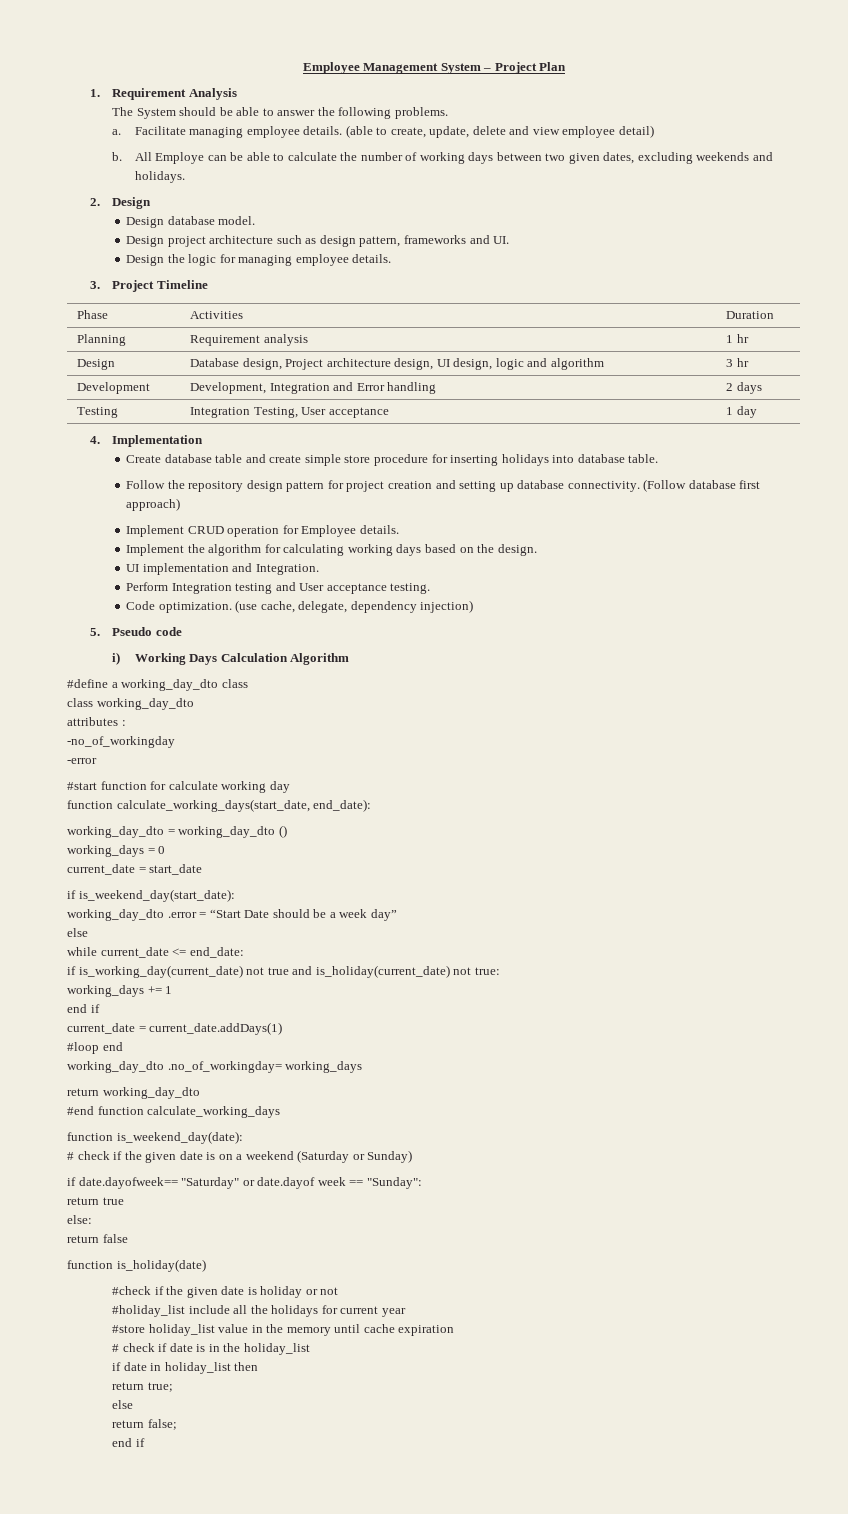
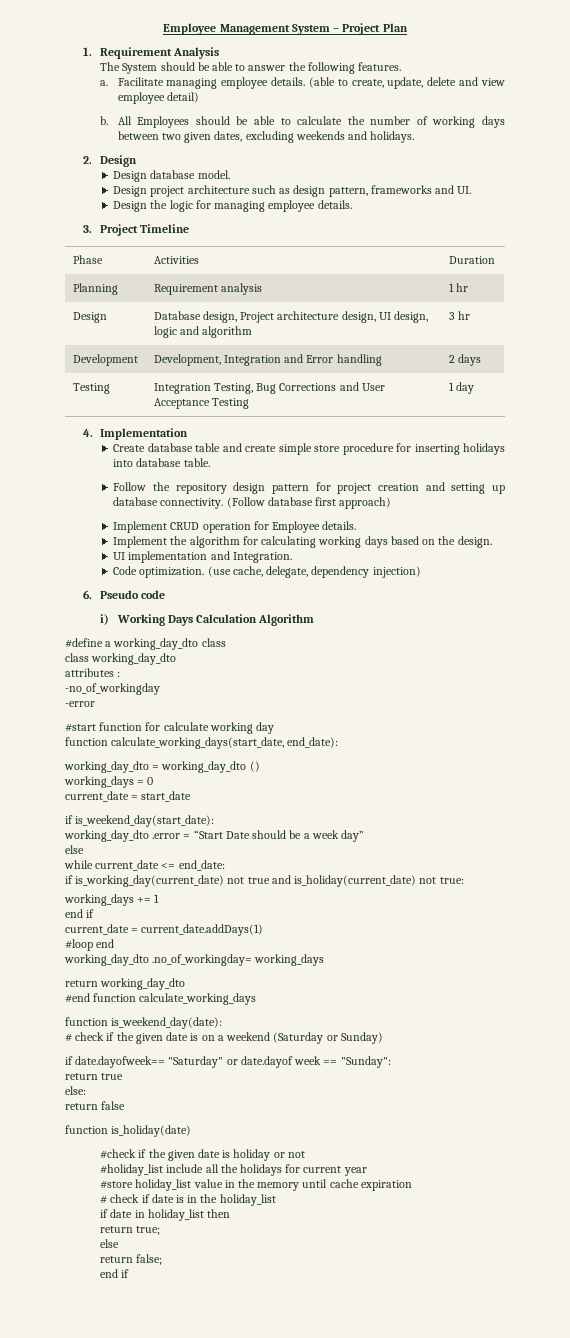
- The System should be able to answer the following problems.
+ The System should be able to answer the following features.
- All Employe can be able to calculate the number of working days between two given dates, excluding weekends and holidays.
+ All Employees should be able to calculate the number of working days between two given dates, excluding weekends and holidays.
- Testing | Integration Testing, User acceptance | 1 day
+ Testing | Integration Testing, Bug Corrections and User Acceptance Testing | 1 day
- Perform Integration testing and User acceptance testing.
- 5. Pseudo code
+ 6. Pseudo code

